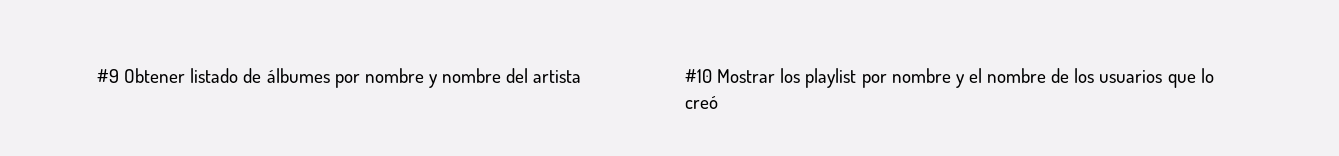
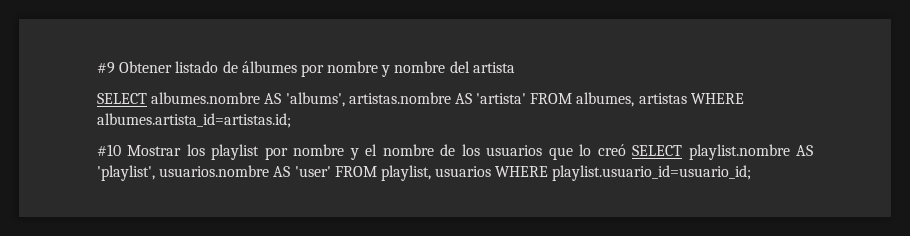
+ SELECT albumes.nombre AS 'albums', artistas.nombre AS 'artista' FROM albumes, artistas WHERE albumes.artista_id=artistas.id;
- #10 Mostrar los playlist por nombre y el nombre de los usuarios que lo creó
+ #10 Mostrar los playlist por nombre y el nombre de los usuarios que lo creó SELECT playlist.nombre AS 'playlist', usuarios.nombre AS 'user' FROM playlist, usuarios WHERE playlist.usuario_id=usuario_id;

